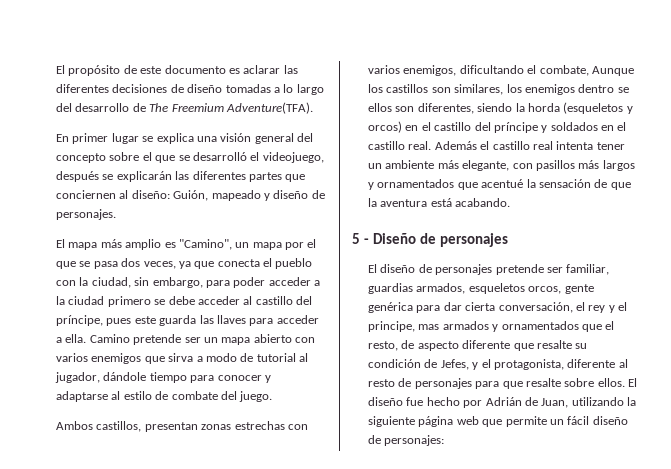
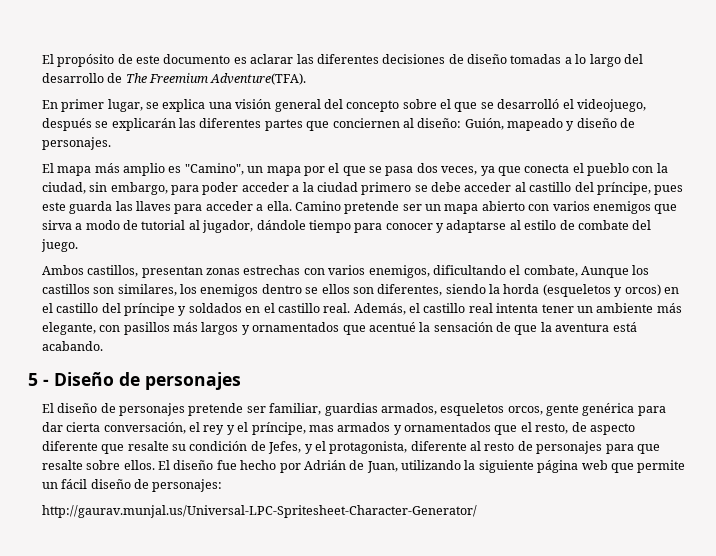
- En primer lugar se explica una visión general del concepto sobre el que se desarrolló el videojuego, después se explicarán las diferentes partes que conciernen al diseño: Guión, mapeado y diseño de personajes.
+ En primer lugar, se explica una visión general del concepto sobre el que se desarrolló el videojuego, después se explicarán las diferentes partes que conciernen al diseño: Guión, mapeado y diseño de personajes.
- Además el castillo real intenta tener un ambiente más elegante, con pasillos más largos y ornamentados que acentué la sensación de que la aventura está acabando.
+ Además, el castillo real intenta tener un ambiente más elegante, con pasillos más largos y ornamentados que acentué la sensación de que la aventura está acabando.
- El diseño de personajes pretende ser familiar, guardias armados, esqueletos orcos, gente genérica para dar cierta conversación, el rey y el principe, mas armados y ornamentados que el resto, de aspecto diferente que resalte su condición de Jefes, y el protagonista, diferente al resto de personajes para que resalte sobre ellos.
+ El diseño de personajes pretende ser familiar, guardias armados, esqueletos orcos, gente genérica para dar cierta conversación, el rey y el príncipe, mas armados y ornamentados que el resto, de aspecto diferente que resalte su condición de Jefes, y el protagonista, diferente al resto de personajes para que resalte sobre ellos.
+ http://gaurav.munjal.us/Universal-LPC-Spritesheet-Character-Generator/

